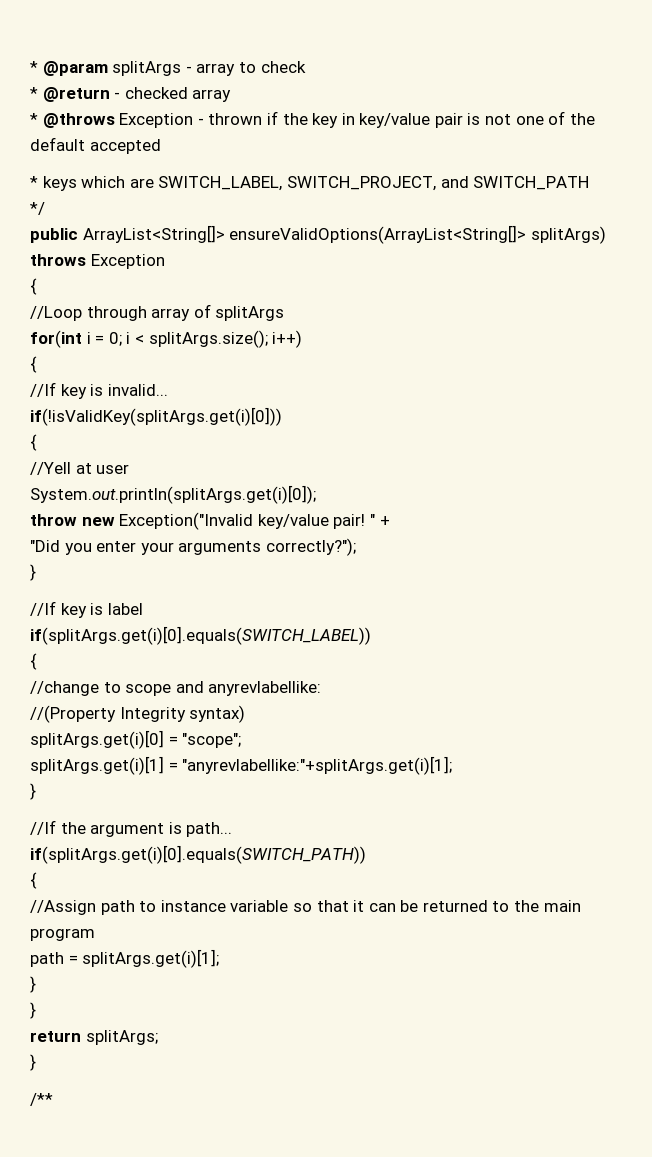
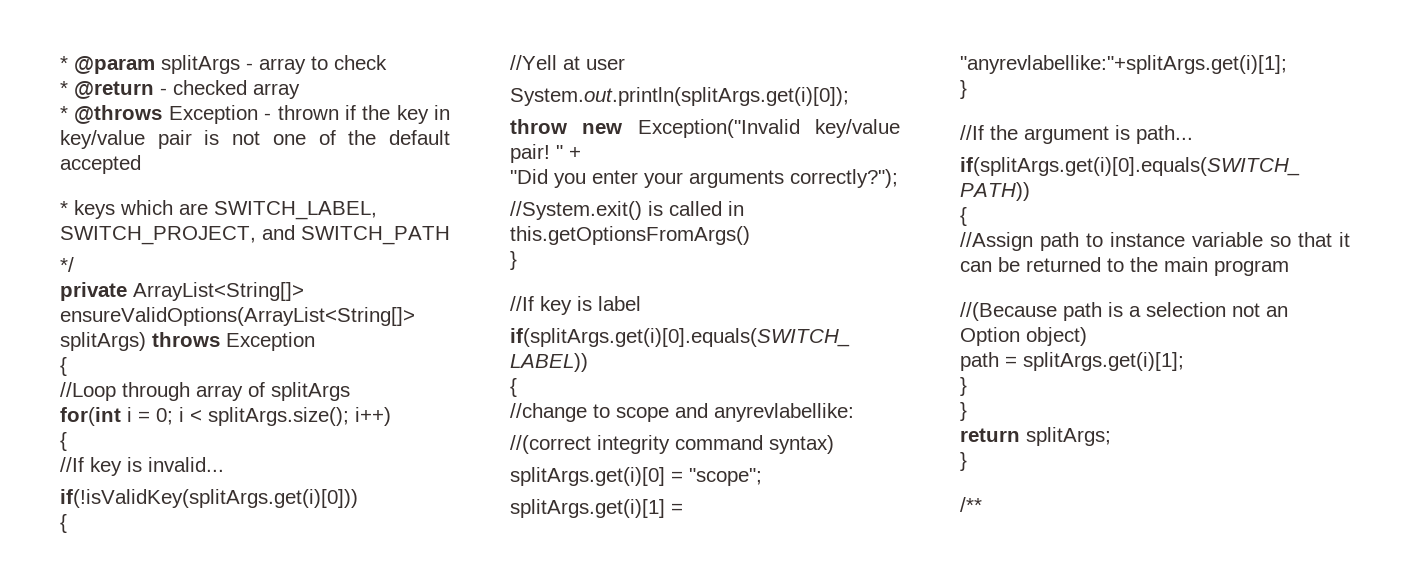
- public ArrayList<String[]> ensureValidOptions(ArrayList<String[]> splitArgs) throws Exception
+ private ArrayList<String[]> ensureValidOptions(ArrayList<String[]> splitArgs) throws Exception
+ //System.exit() is called in this.getOptionsFromArgs()
- //(Property Integrity syntax)
+ //(correct integrity command syntax)
+ //(Because path is a selection not an Option object)

